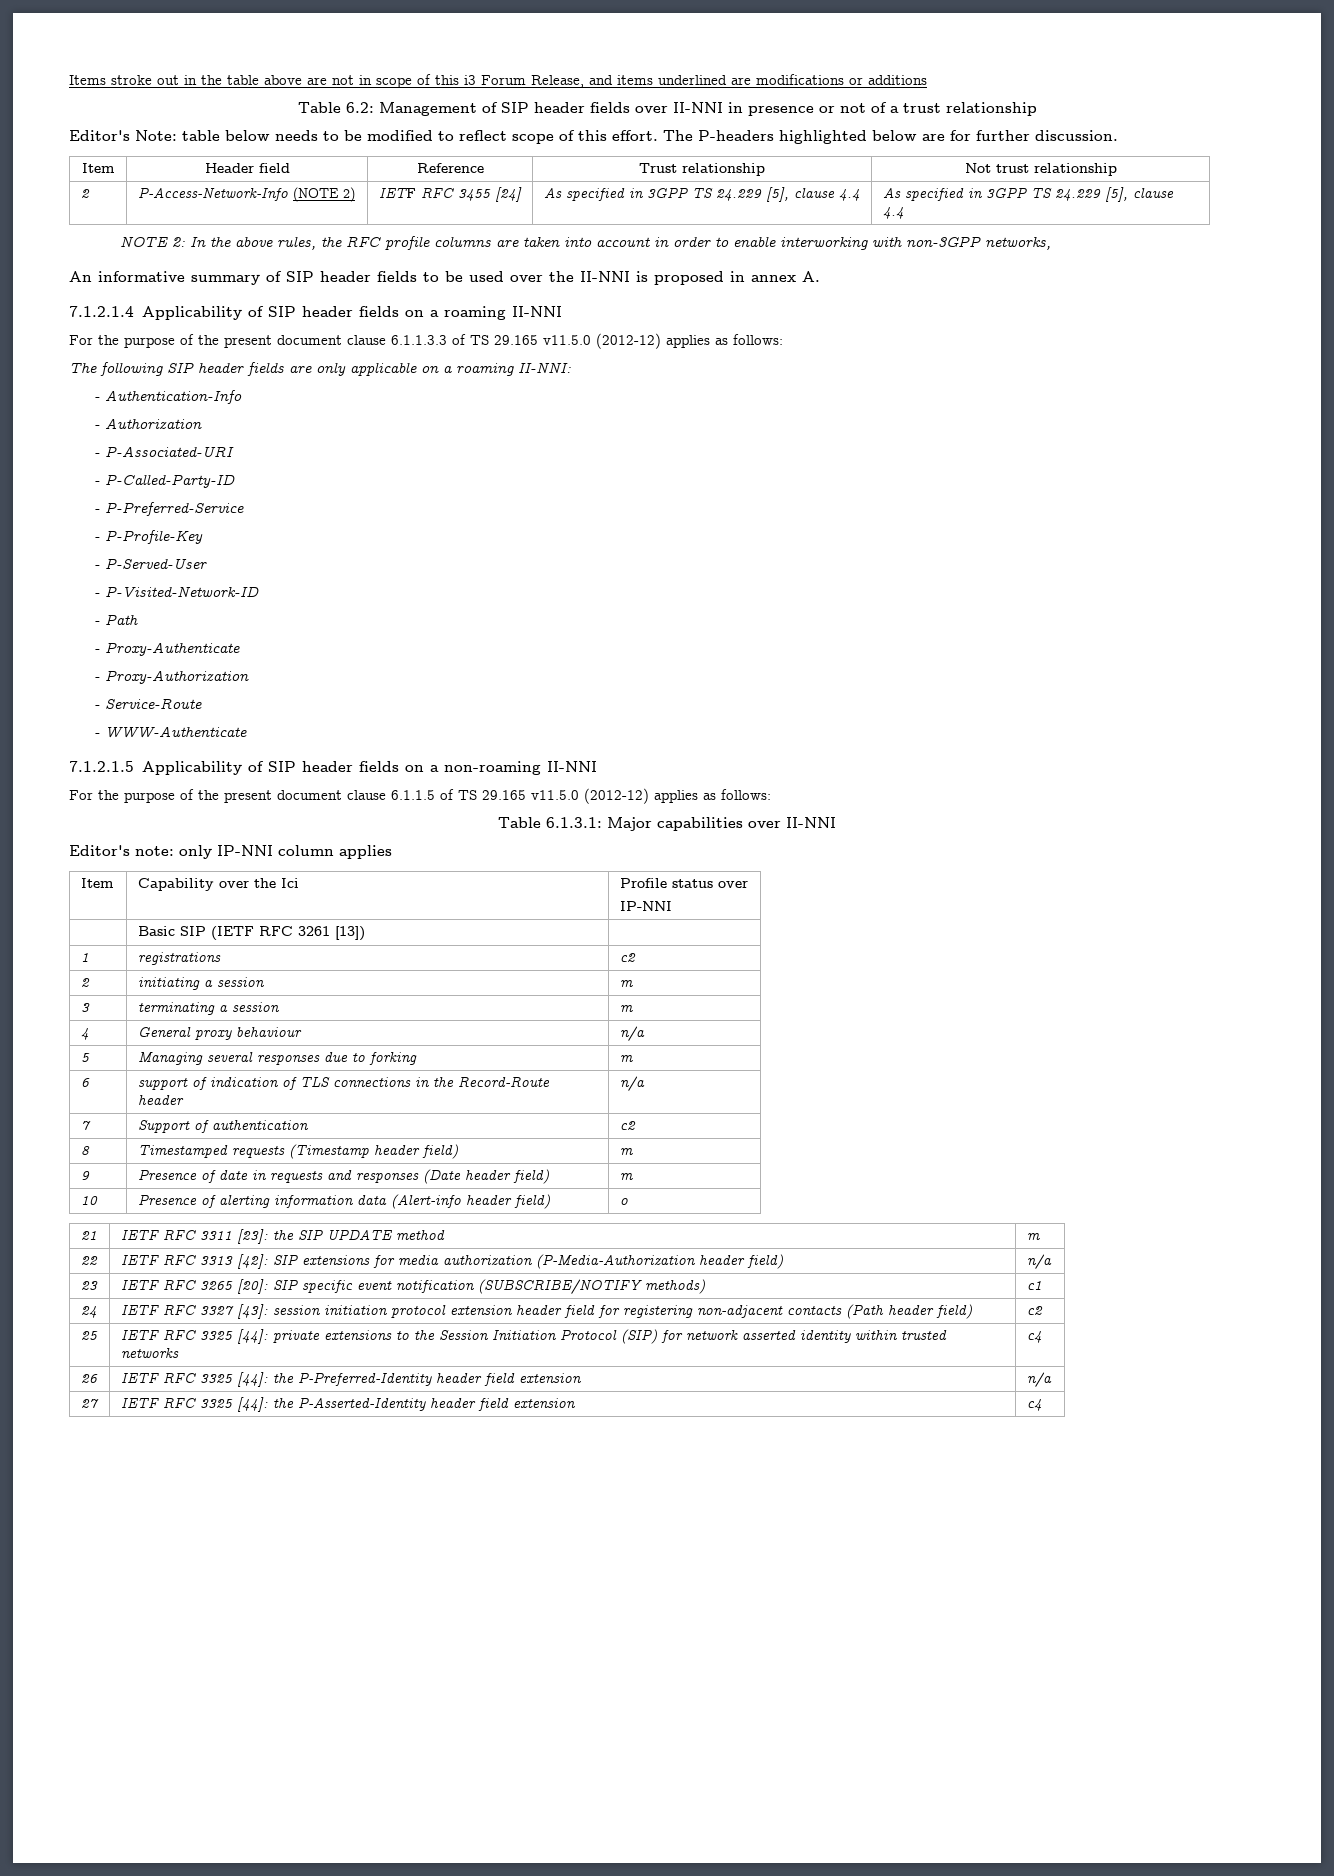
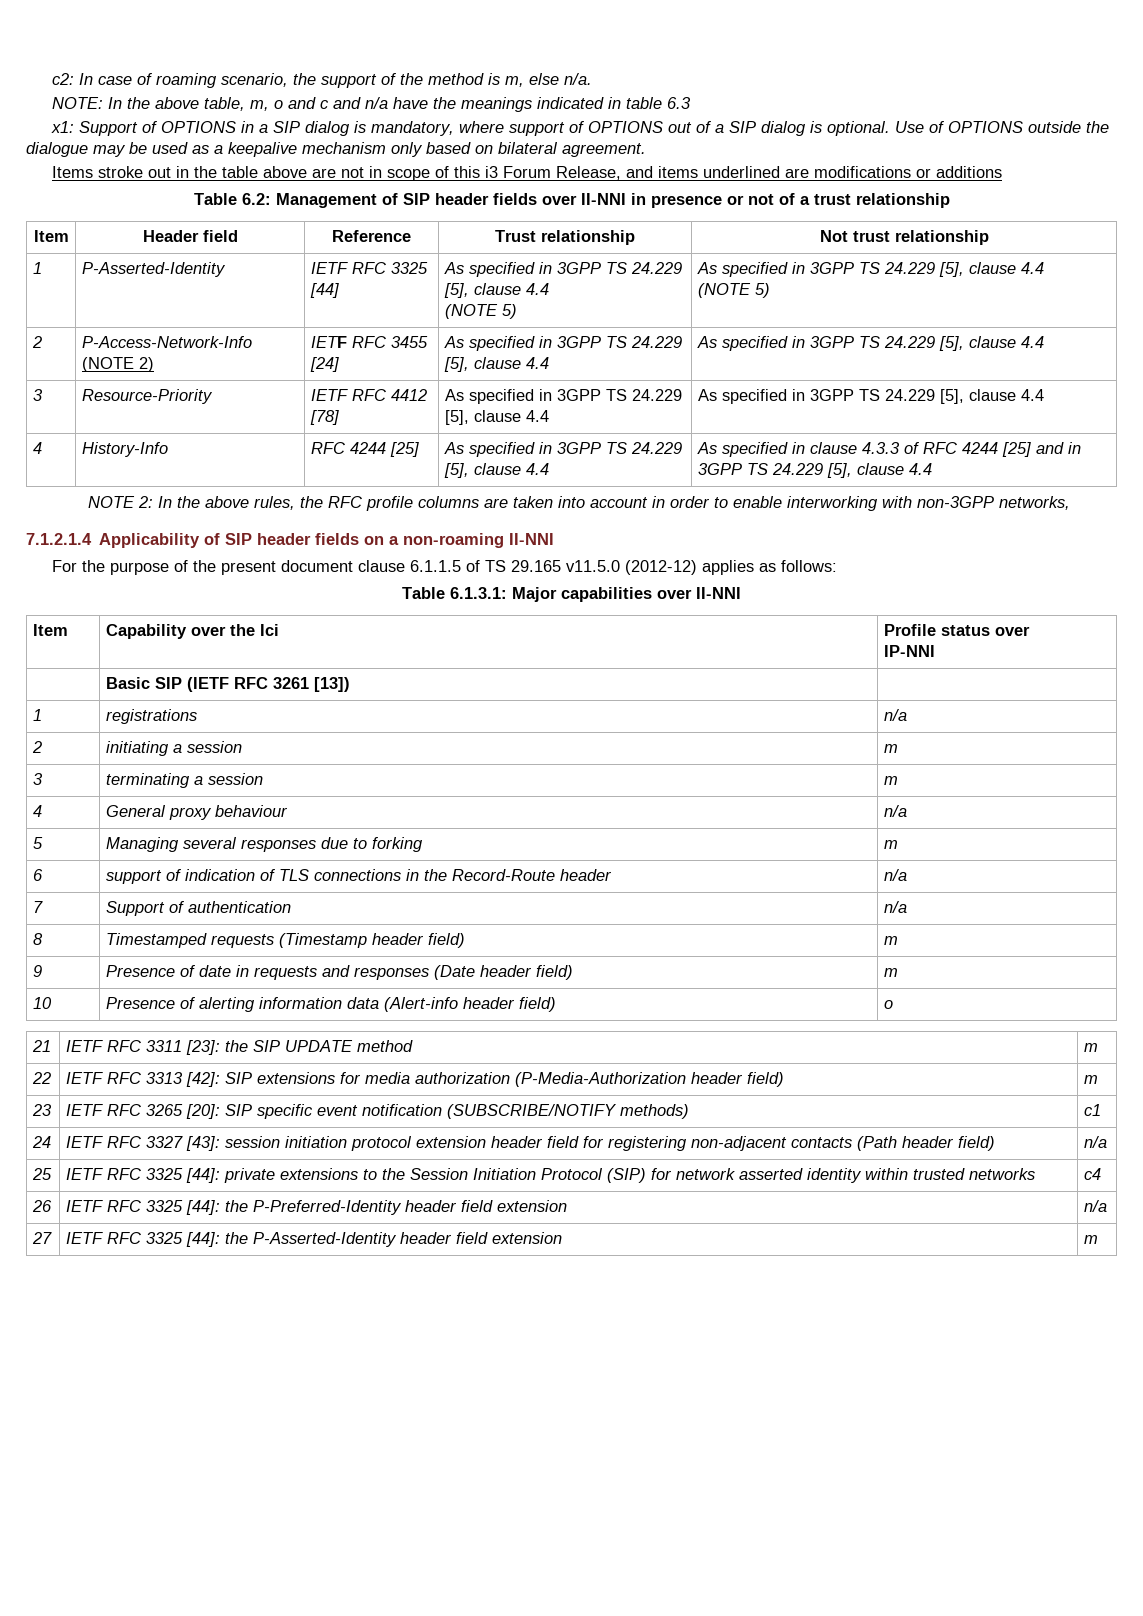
+ c2: In case of roaming scenario, the support of the method is m, else n/a.
+ NOTE: In the above table, m, o and c and n/a have the meanings indicated in table 6.3
+ x1: Support of OPTIONS in a SIP dialog is mandatory, where support of OPTIONS out of a SIP dialog is optional. Use of OPTIONS outside the dialogue may be used as a keepalive mechanism only based on bilateral agreement.
- Editor's Note: table below needs to be modified to reflect scope of this effort. The P-headers highlighted below are for further discussion.
+ 1 | P-Asserted-Identity | IETF RFC 3325 [44] | As specified in 3GPP TS 24.229 [5], clause 4.4
+ (NOTE 5) | As specified in 3GPP TS 24.229 [5], clause 4.4
+ (NOTE 5)
+ 3 | Resource-Priority | IETF RFC 4412 [78] | As specified in 3GPP TS 24.229 [5], clause 4.4 | As specified in 3GPP TS 24.229 [5], clause 4.4
+ 4 | History-Info | RFC 4244 [25] | As specified in 3GPP TS 24.229 [5], clause 4.4 | As specified in clause 4.3.3 of RFC 4244 [25] and in 3GPP TS 24.229 [5], clause 4.4
- An informative summary of SIP header fields to be used over the II-NNI is proposed in annex A.
- 7.1.2.1.4 Applicability of SIP header fields on a roaming II-NNI
- For the purpose of the present document clause 6.1.1.3.3 of TS 29.165 v11.5.0 (2012-12) applies as follows:
- The following SIP header fields are only applicable on a roaming II-NNI:
- - Authentication-Info
- - Authorization
- - P-Associated-URI
- - P-Called-Party-ID
- - P-Preferred-Service
- - P-Profile-Key
- - P-Served-User
- - P-Visited-Network-ID
- - Path
- - Proxy-Authenticate
- - Proxy-Authorization
- - Service-Route
- - WWW-Authenticate
- 7.1.2.1.5 Applicability of SIP header fields on a non-roaming II-NNI
+ 7.1.2.1.4 Applicability of SIP header fields on a non-roaming II-NNI
- Editor's note: only IP-NNI column applies
- 1 | registrations | c2
+ 1 | registrations | n/a
- 7 | Support of authentication | c2
+ 7 | Support of authentication | n/a
- 22 | IETF RFC 3313 [42]: SIP extensions for media authorization (P-Media-Authorization header field) | n/a
+ 22 | IETF RFC 3313 [42]: SIP extensions for media authorization (P-Media-Authorization header field) | m
- 24 | IETF RFC 3327 [43]: session initiation protocol extension header field for registering non-adjacent contacts (Path header field) | c2
+ 24 | IETF RFC 3327 [43]: session initiation protocol extension header field for registering non-adjacent contacts (Path header field) | n/a
- 27 | IETF RFC 3325 [44]: the P-Asserted-Identity header field extension | c4
+ 27 | IETF RFC 3325 [44]: the P-Asserted-Identity header field extension | m

